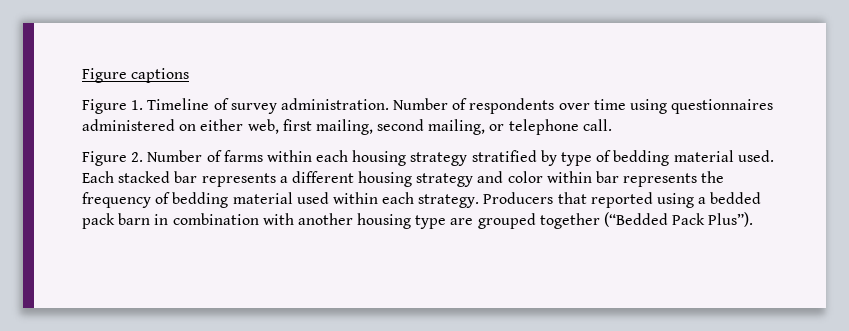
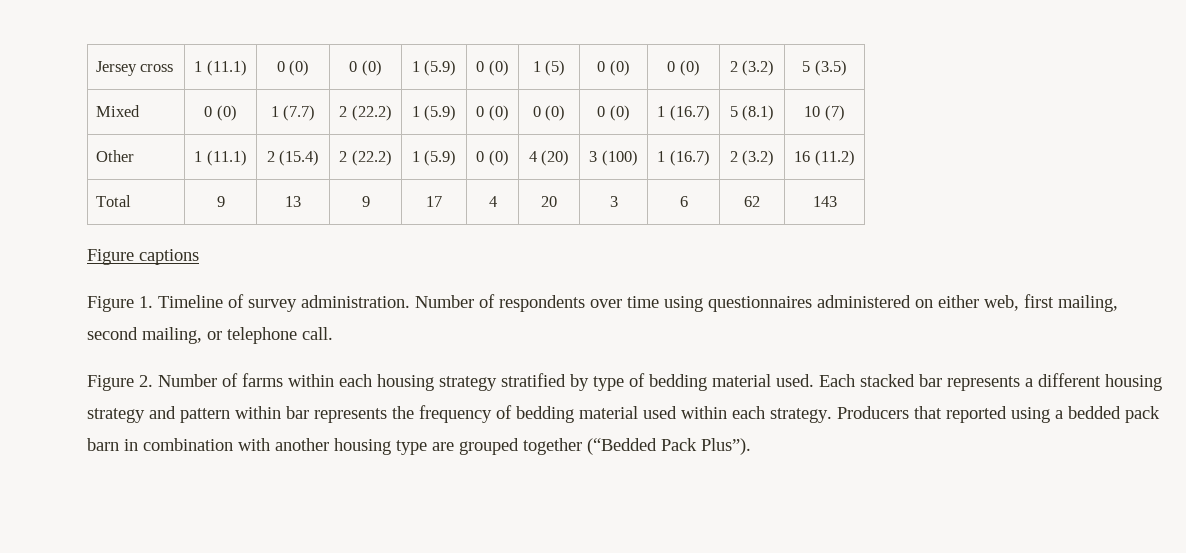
+ Jersey cross | 1 (11.1) | 0 (0) | 0 (0) | 1 (5.9) | 0 (0) | 1 (5) | 0 (0) | 0 (0) | 2 (3.2) | 5 (3.5)
+ Mixed | 0 (0) | 1 (7.7) | 2 (22.2) | 1 (5.9) | 0 (0) | 0 (0) | 0 (0) | 1 (16.7) | 5 (8.1) | 10 (7)
+ Other | 1 (11.1) | 2 (15.4) | 2 (22.2) | 1 (5.9) | 0 (0) | 4 (20) | 3 (100) | 1 (16.7) | 2 (3.2) | 16 (11.2)
+ Total | 9 | 13 | 9 | 17 | 4 | 20 | 3 | 6 | 62 | 143
- Each stacked bar represents a different housing strategy and color within bar represents the frequency of bedding material used within each strategy.
+ Each stacked bar represents a different housing strategy and pattern within bar represents the frequency of bedding material used within each strategy.

